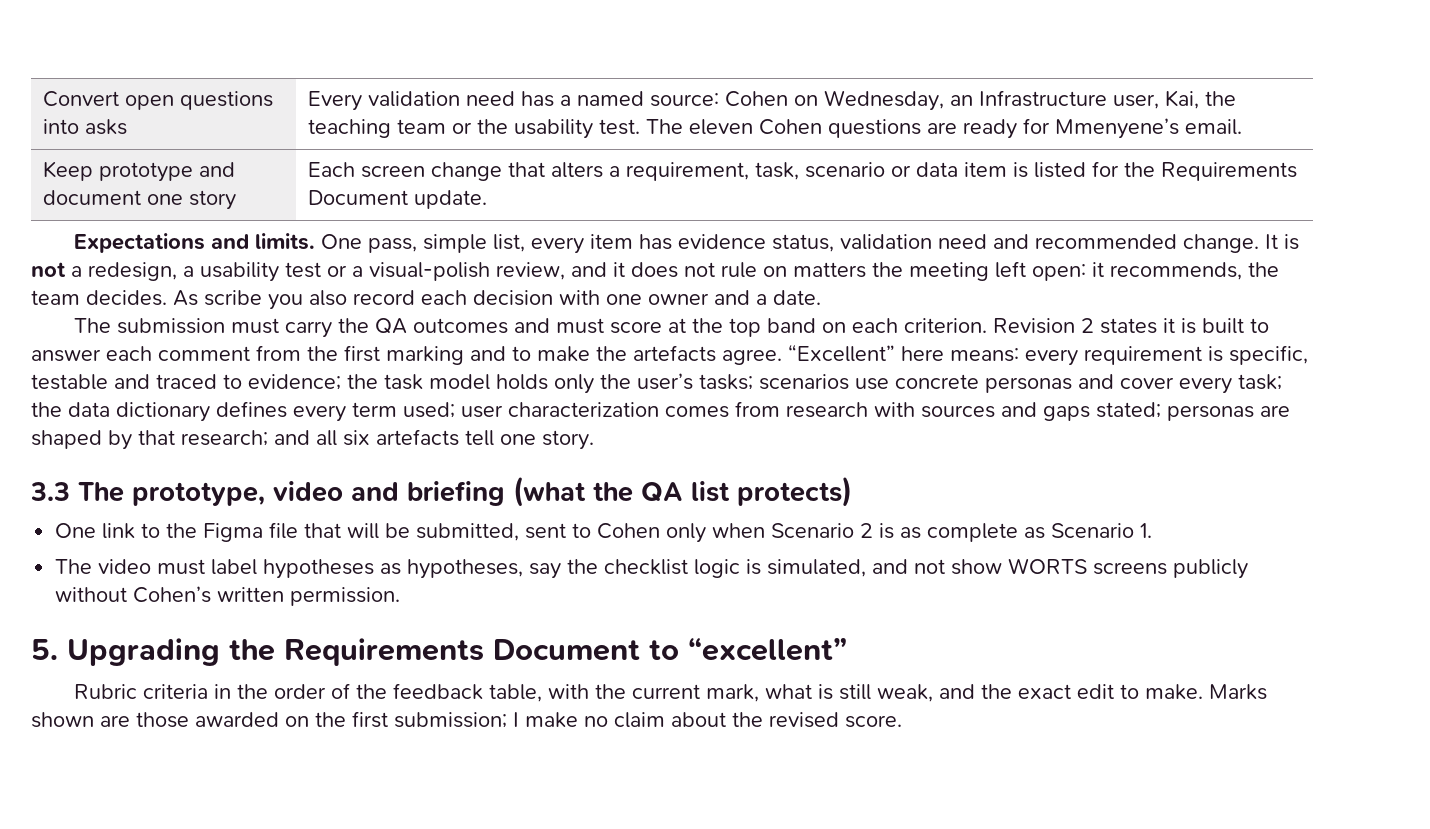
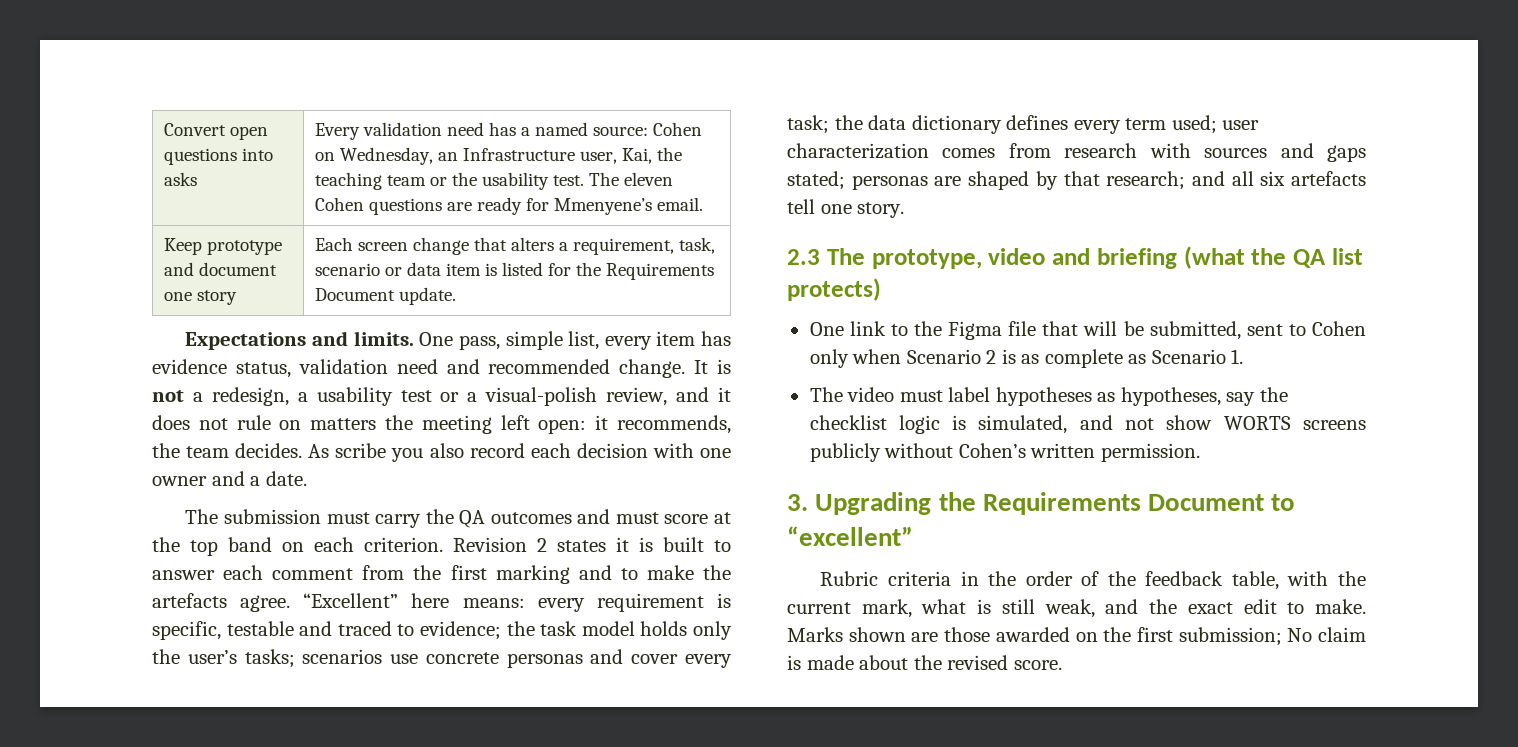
- 3.3 The prototype, video and briefing (what the QA list protects)
+ 2.3 The prototype, video and briefing (what the QA list protects)
- 5. Upgrading the Requirements Document to “excellent”
+ 3. Upgrading the Requirements Document to “excellent”
- Marks shown are those awarded on the first submission; I make no claim about the revised score.
+ Marks shown are those awarded on the first submission; No claim is made about the revised score.

